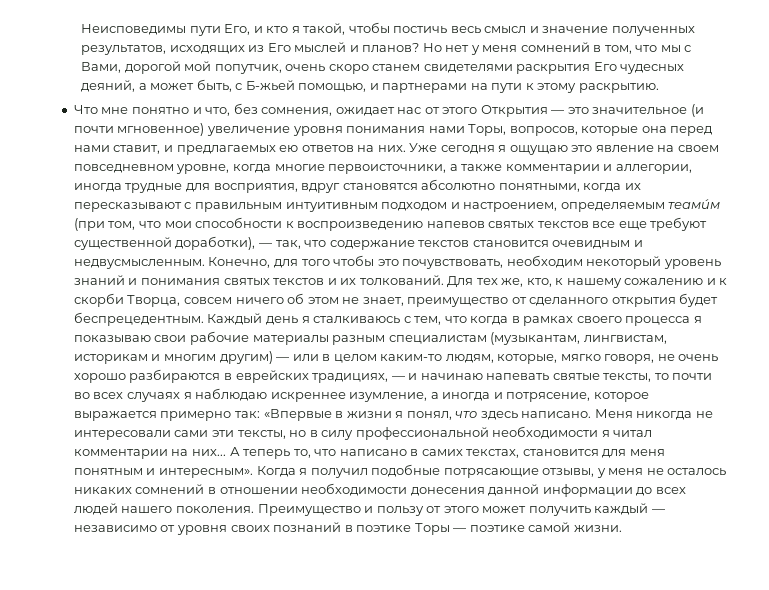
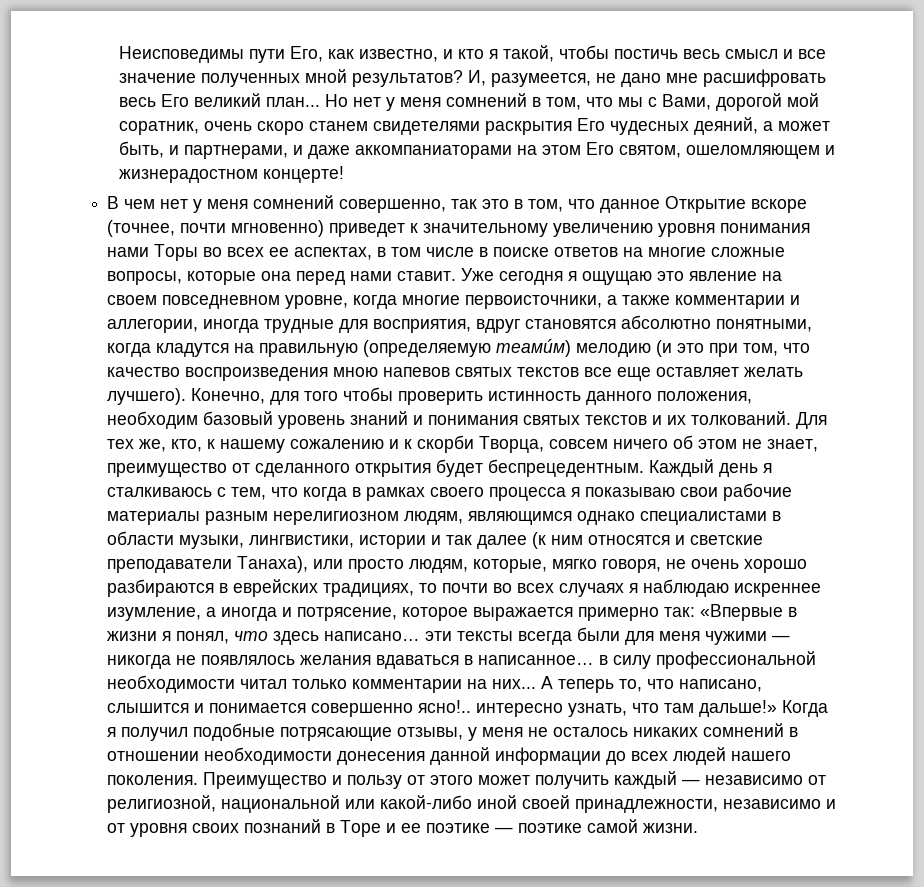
- Неисповедимы пути Его, и кто я такой, чтобы постичь весь смысл и значение полученных результатов, исходящих из Его мыслей и планов?
+ Неисповедимы пути Его, как известно, и кто я такой, чтобы постичь весь смысл и все значение полученных мной результатов? И, разумеется, не дано мне расшифровать весь Его великий план...
- Но нет у меня сомнений в том, что мы с Вами, дорогой мой попутчик, очень скоро станем свидетелями раскрытия Его чудесных деяний, а может быть, с Б-жьей помощью, и партнерами на пути к этому раскрытию.
- Что мне понятно и что, без сомнения, ожидает нас от этого Открытия — это значительное (и почти мгновенное) увеличение уровня понимания нами Торы, вопросов, которые она перед нами ставит, и предлагаемых ею ответов на них.
+ Но нет у меня сомнений в том, что мы с Вами, дорогой мой соратник, очень скоро станем свидетелями раскрытия Его чудесных деяний, а может быть, и партнерами, и даже аккомпаниаторами на этом Его святом, ошеломляющем и жизнерадостном концерте!
+ В чем нет у меня сомнений совершенно, так это в том, что данное Открытие вскоре (точнее, почти мгновенно) приведет к значительному увеличению уровня понимания нами Торы во всех ее аспектах, в том числе в поиске ответов на многие сложные вопросы, которые она перед нами ставит.
- Уже сегодня я ощущаю это явление на своем повседневном уровне, когда многие первоисточники, а также комментарии и аллегории, иногда трудные для восприятия, вдруг становятся абсолютно понятными, когда их пересказывают с правильным интуитивным подходом и настроением, определяемым теамúм (при том, что мои способности к воспроизведению напевов святых текстов все еще требуют существенной доработки), — так, что содержание текстов становится очевидным и недвусмысленным. Конечно, для того чтобы это почувствовать, необходим некоторый уровень знаний и понимания святых текстов и их толкований.
+ Уже сегодня я ощущаю это явление на своем повседневном уровне, когда многие первоисточники, а также комментарии и аллегории, иногда трудные для восприятия, вдруг становятся абсолютно понятными, когда кладутся на правильную (определяемую теамúм) мелодию (и это при том, что качество воспроизведения мною напевов святых текстов все еще оставляет желать лучшего). Конечно, для того чтобы проверить истинность данного положения, необходим базовый уровень знаний и понимания святых текстов и их толкований.
- Каждый день я сталкиваюсь с тем, что когда в рамках своего процесса я показываю свои рабочие материалы разным специалистам (музыкантам, лингвистам, историкам и многим другим) — или в целом каким-то людям, которые, мягко говоря, не очень хорошо разбираются в еврейских традициях, — и начинаю напевать святые тексты, то почти во всех случаях я наблюдаю искреннее изумление, а иногда и потрясение, которое выражается примерно так: «Впервые в жизни я понял, что здесь написано. Меня никогда не интересовали сами эти тексты, но в силу профессиональной необходимости я читал комментарии на них...
+ Каждый день я сталкиваюсь с тем, что когда в рамках своего процесса я показываю свои рабочие материалы разным нерелигиозном людям, являющимся однако специалистами в области музыки, лингвистики, истории и так далее (к ним относятся и светские преподаватели Танаха), или просто людям, которые, мягко говоря, не очень хорошо разбираются в еврейских традициях, то почти во всех случаях я наблюдаю искреннее изумление, а иногда и потрясение, которое выражается примерно так: «Впервые в жизни я понял, что здесь написано… эти тексты всегда были для меня чужими — никогда не появлялось желания вдаваться в написанное… в силу профессиональной необходимости читал только комментарии на них...
- А теперь то, что написано в самих текстах, становится для меня понятным и интересным».
+ А теперь то, что написано, слышится и понимается совершенно ясно!.. интересно узнать, что там дальше!»
- Преимущество и пользу от этого может получить каждый — независимо от уровня своих познаний в поэтике Торы — поэтике самой жизни.
+ Преимущество и пользу от этого может получить каждый — независимо от религиозной, национальной или какой-либо иной своей принадлежности, независимо и от уровня своих познаний в Торе и ее поэтике — поэтике самой жизни.

